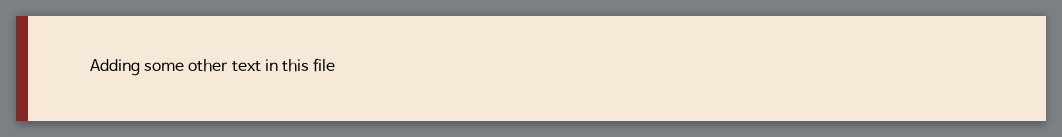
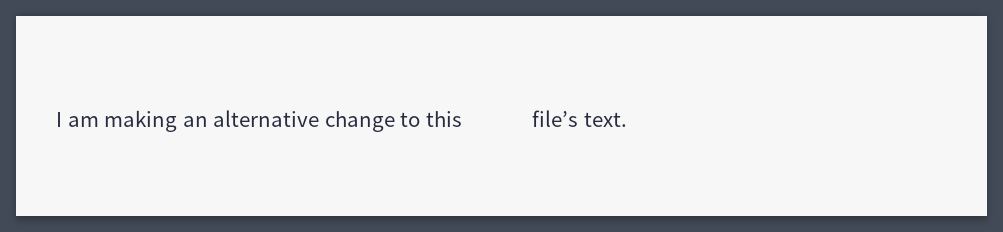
- Adding some other text in this file
+ I am making an alternative change to this file’s text.

